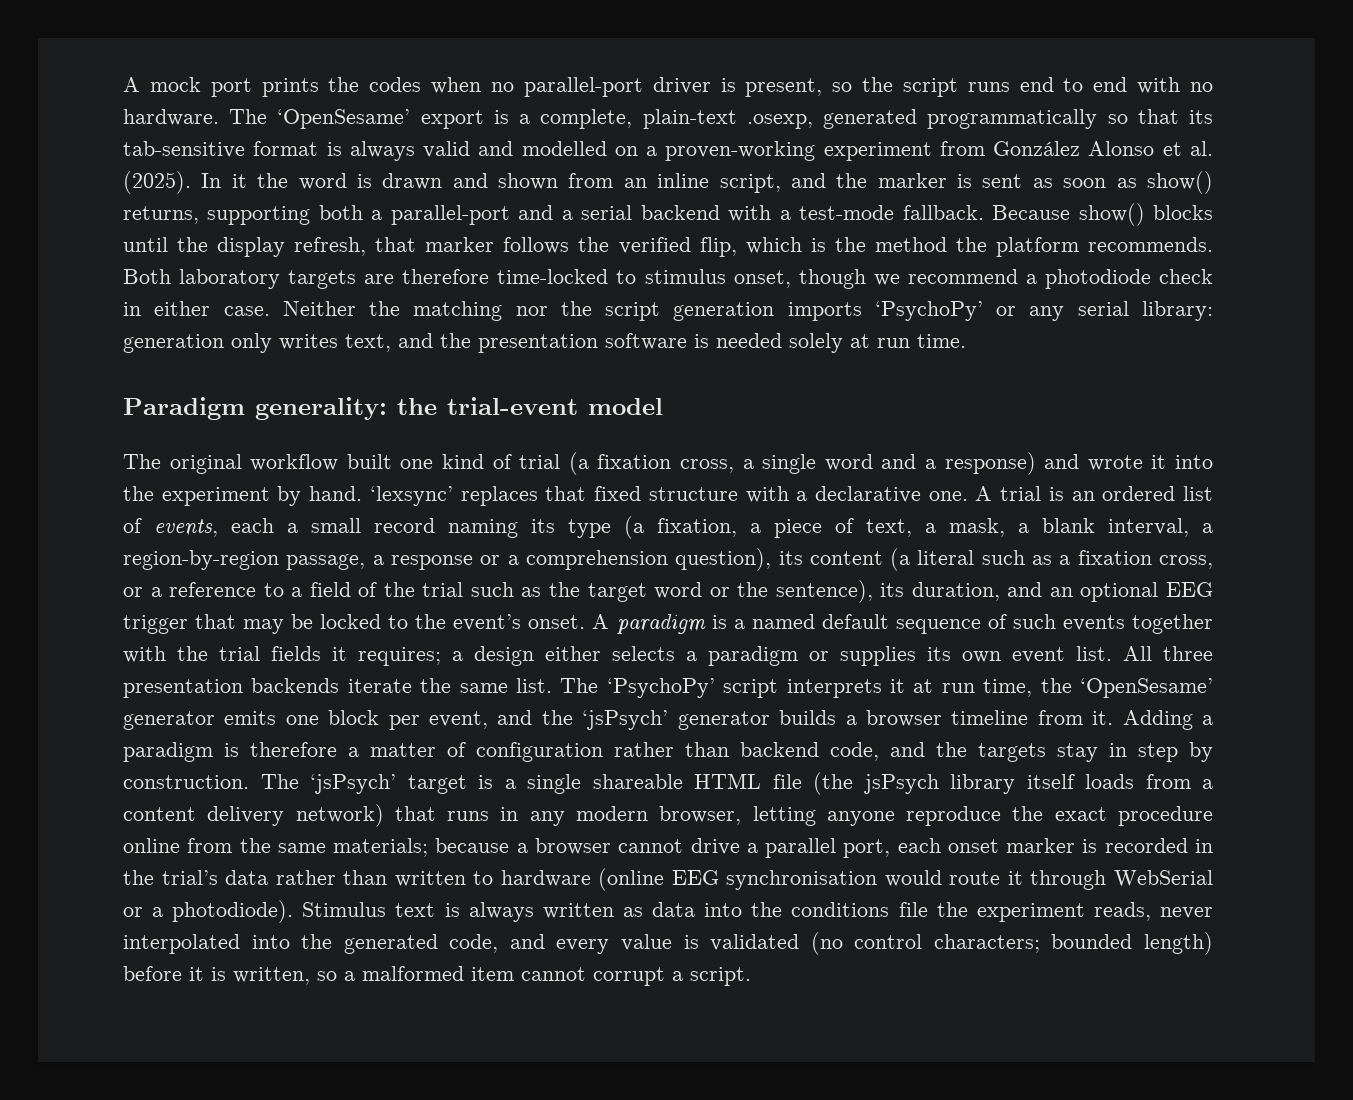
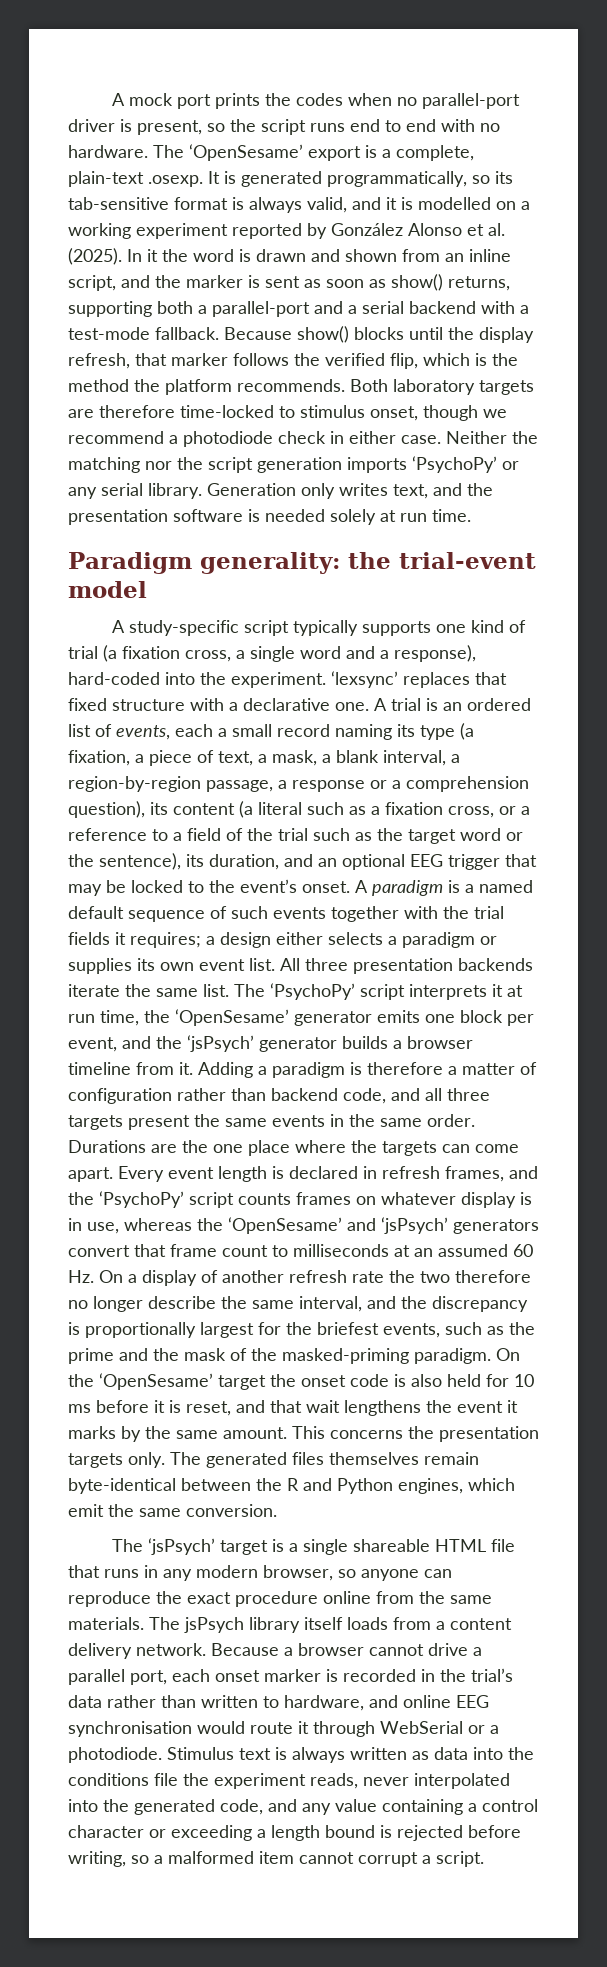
- The ‘OpenSesame’ export is a complete, plain-text .osexp, generated programmatically so that its tab-sensitive format is always valid and modelled on a proven-working experiment from González Alonso et al. (2025).
+ The ‘OpenSesame’ export is a complete, plain-text .osexp. It is generated programmatically, so its tab-sensitive format is always valid, and it is modelled on a working experiment reported by González Alonso et al. (2025).
- Neither the matching nor the script generation imports ‘PsychoPy’ or any serial library: generation only writes text, and the presentation software is needed solely at run time.
+ Neither the matching nor the script generation imports ‘PsychoPy’ or any serial library. Generation only writes text, and the presentation software is needed solely at run time.
- The original workflow built one kind of trial (a fixation cross, a single word and a response) and wrote it into the experiment by hand.
+ A study-specific script typically supports one kind of trial (a fixation cross, a single word and a response), hard-coded into the experiment.
- Adding a paradigm is therefore a matter of configuration rather than backend code, and the targets stay in step by construction. The ‘jsPsych’ target is a single shareable HTML file (the jsPsych library itself loads from a content delivery network) that runs in any modern browser, letting anyone reproduce the exact procedure online from the same materials; because a browser cannot drive a parallel port, each onset marker is recorded in the trial’s data rather than written to hardware (online EEG synchronisation would route it through WebSerial or a photodiode).
+ Adding a paradigm is therefore a matter of configuration rather than backend code, and all three targets present the same events in the same order. Durations are the one place where the targets can come apart. Every event length is declared in refresh frames, and the ‘PsychoPy’ script counts frames on whatever display is in use, whereas the ‘OpenSesame’ and ‘jsPsych’ generators convert that frame count to milliseconds at an assumed 60 Hz. On a display of another refresh rate the two therefore no longer describe the same interval, and the discrepancy is proportionally largest for the briefest events, such as the prime and the mask of the masked-priming paradigm. On the ‘OpenSesame’ target the onset code is also held for 10 ms before it is reset, and that wait lengthens the event it marks by the same amount. This concerns the presentation targets only. The generated files themselves remain byte-identical between the R and Python engines, which emit the same conversion.
+ The ‘jsPsych’ target is a single shareable HTML file that runs in any modern browser, so anyone can reproduce the exact procedure online from the same materials. The jsPsych library itself loads from a content delivery network. Because a browser cannot drive a parallel port, each onset marker is recorded in the trial’s data rather than written to hardware, and online EEG synchronisation would route it through WebSerial or a photodiode.
- Stimulus text is always written as data into the conditions file the experiment reads, never interpolated into the generated code, and every value is validated (no control characters; bounded length) before it is written, so a malformed item cannot corrupt a script.
+ Stimulus text is always written as data into the conditions file the experiment reads, never interpolated into the generated code, and any value containing a control character or exceeding a length bound is rejected before writing, so a malformed item cannot corrupt a script.

